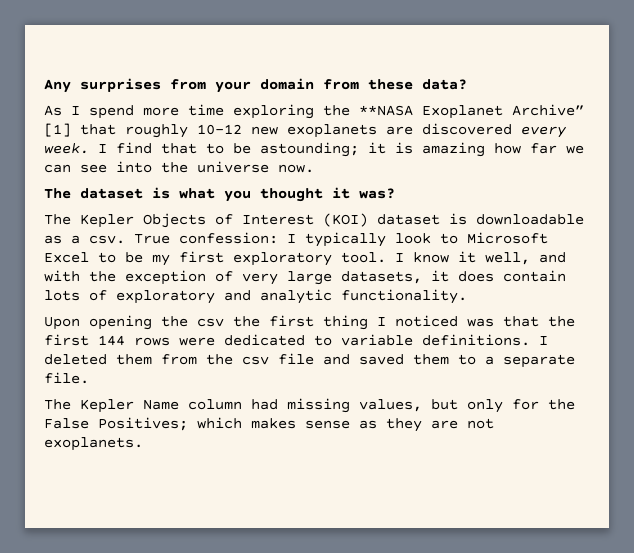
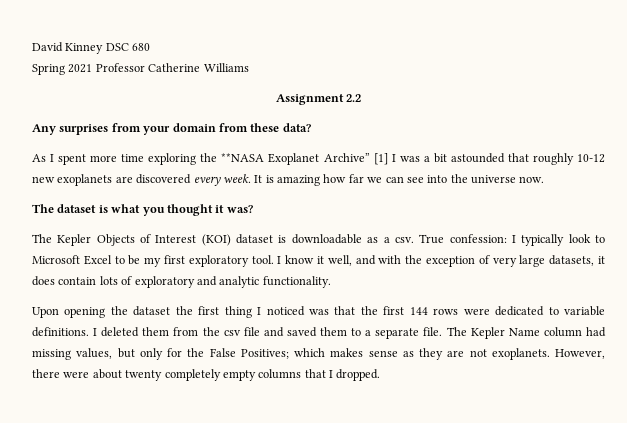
+ David Kinney DSC 680
+ Spring 2021 Professor Catherine Williams
+ Assignment 2.2
- As I spend more time exploring the **NASA Exoplanet Archive” [1] that roughly 10-12 new exoplanets are discovered every week.
+ As I spent more time exploring the **NASA Exoplanet Archive” [1] I was a bit astounded that roughly 10-12 new exoplanets are discovered every week.
- I find that to be astounding; it is amazing how far we can see into the universe now.
+ It is amazing how far we can see into the universe now.
- Upon opening the csv the first thing I noticed was that the first 144 rows were dedicated to variable definitions.
+ Upon opening the dataset the first thing I noticed was that the first 144 rows were dedicated to variable definitions.
- I deleted them from the csv file and saved them to a separate file.
- The Kepler Name column had missing values, but only for the False Positives; which makes sense as they are not exoplanets.
+ I deleted them from the csv file and saved them to a separate file. The Kepler Name column had missing values, but only for the False Positives; which makes sense as they are not exoplanets.
+ However, there were about twenty completely empty columns that I dropped.

